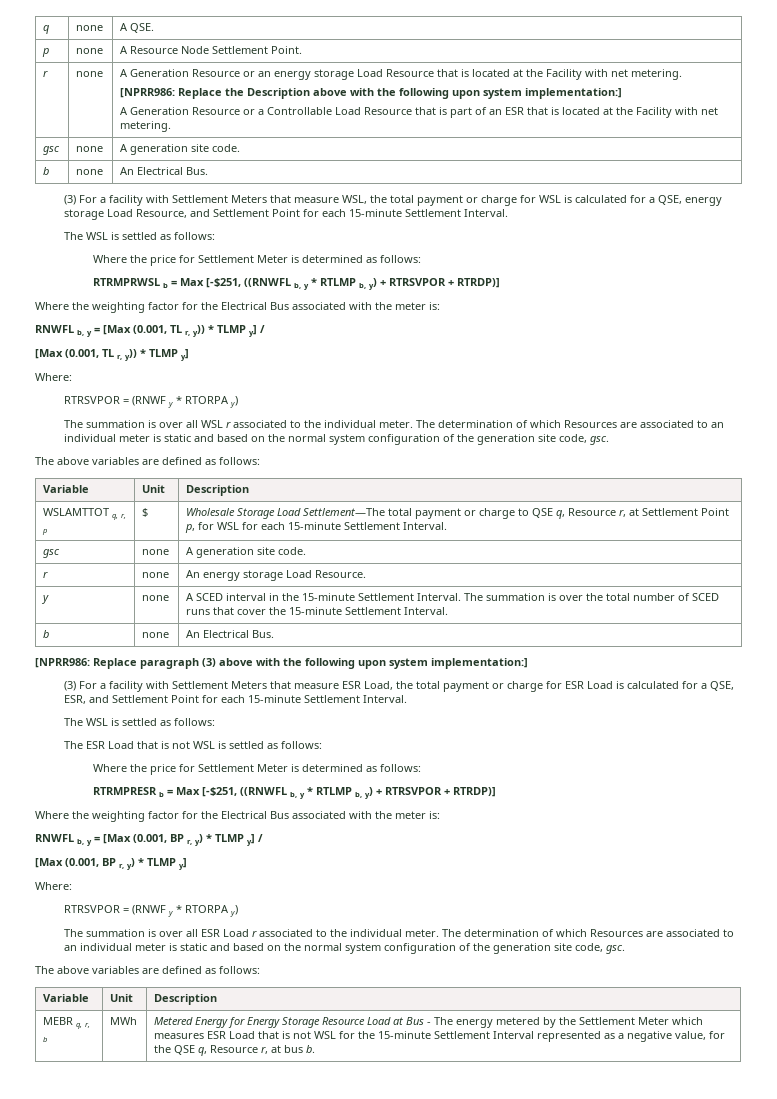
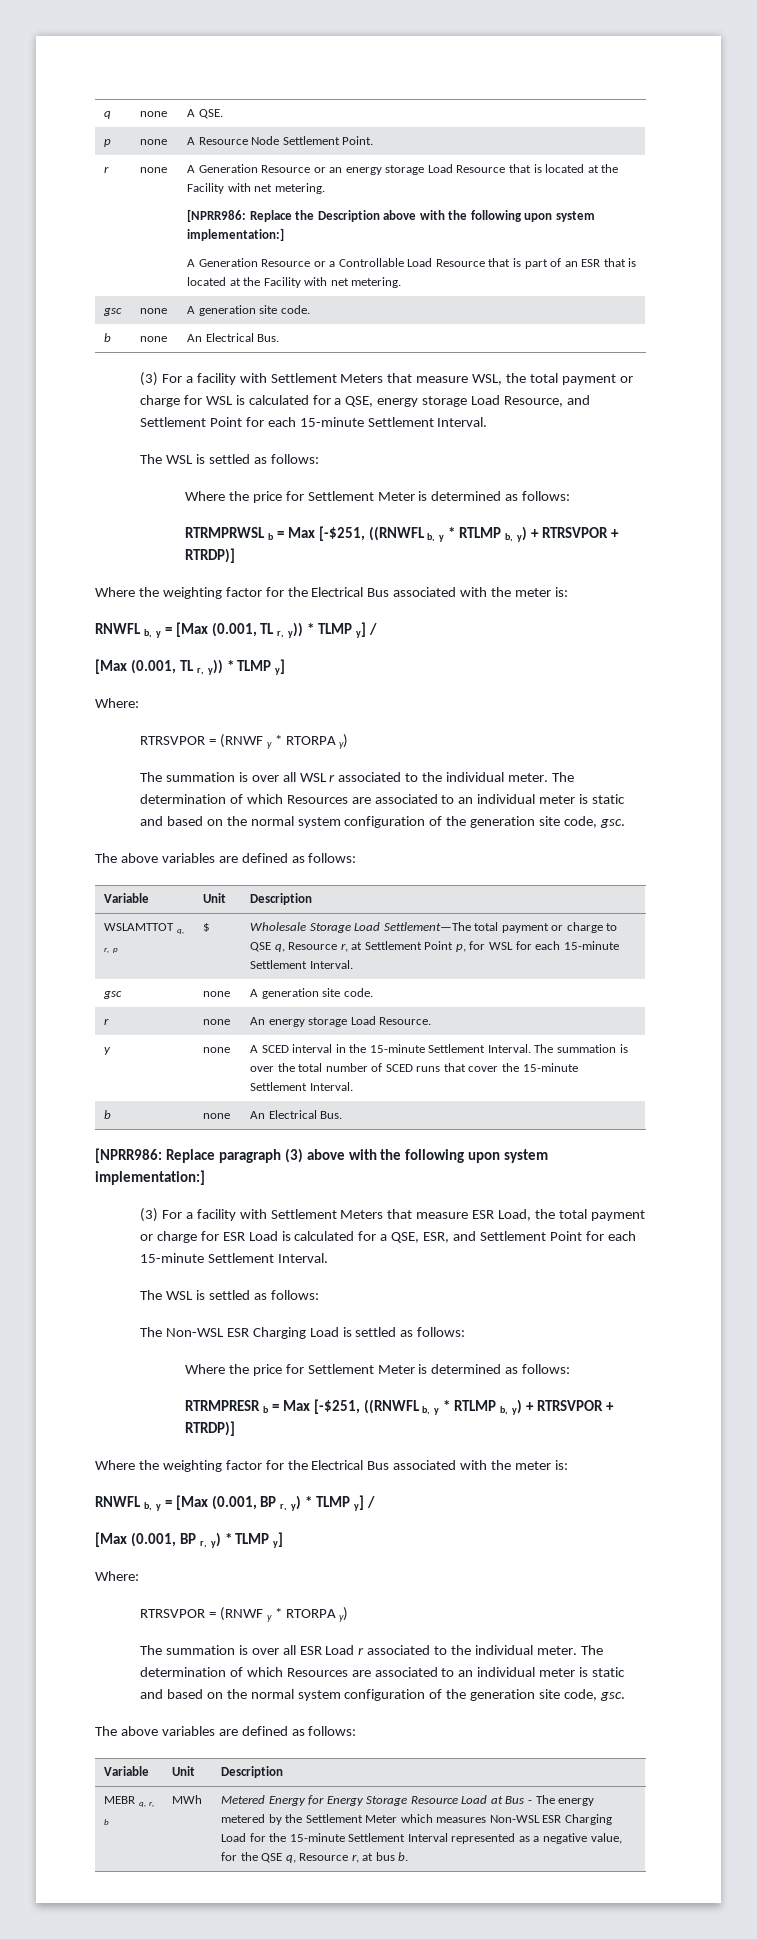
- The ESR Load that is not WSL is settled as follows:
+ The Non-WSL ESR Charging Load is settled as follows:
- Metered Energy for Energy Storage Resource Load at Bus - The energy metered by the Settlement Meter which measures ESR Load that is not WSL for the 15-minute Settlement Interval represented as a negative value, for the QSE q, Resource r, at bus b.
+ Metered Energy for Energy Storage Resource Load at Bus - The energy metered by the Settlement Meter which measures Non-WSL ESR Charging Load for the 15-minute Settlement Interval represented as a negative value, for the QSE q, Resource r, at bus b.

